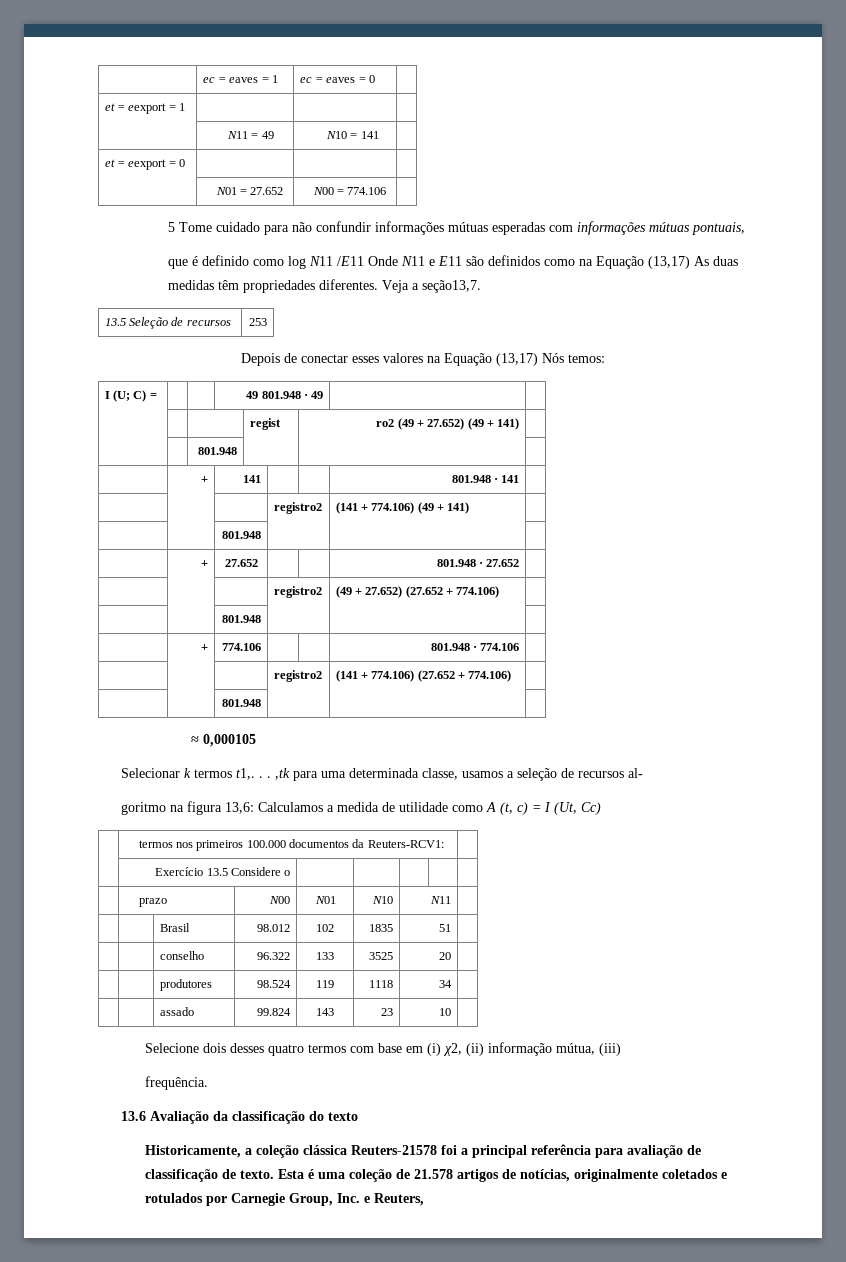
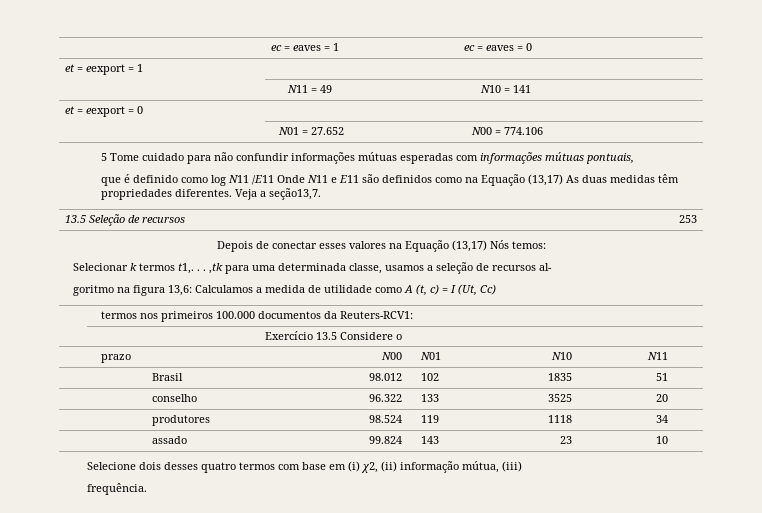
- I (U; C) = | | | 49 801.948 · 49 | |
- | | | regist | ro2 (49 + 27.652) (49 + 141) |
- | | 801.948 | | |
- | + | 141 | | | 801.948 · 141 |
- | | | registro2 | (141 + 774.106) (49 + 141) |
- | | 801.948 | | |
- | + | 27.652 | | | 801.948 · 27.652 |
- | | | registro2 | (49 + 27.652) (27.652 + 774.106) |
- | | 801.948 | | |
- | + | 774.106 | | | 801.948 · 774.106 |
- | | | registro2 | (141 + 774.106) (27.652 + 774.106) |
- | | 801.948 | | |
- ≈ 0,000105
- 13.6 Avaliação da classificação do texto
- Historicamente, a coleção clássica Reuters-21578 foi a principal referência para avaliação de classificação de texto. Esta é uma coleção de 21.578 artigos de notícias, originalmente coletados e rotulados por Carnegie Group, Inc. e Reuters,

